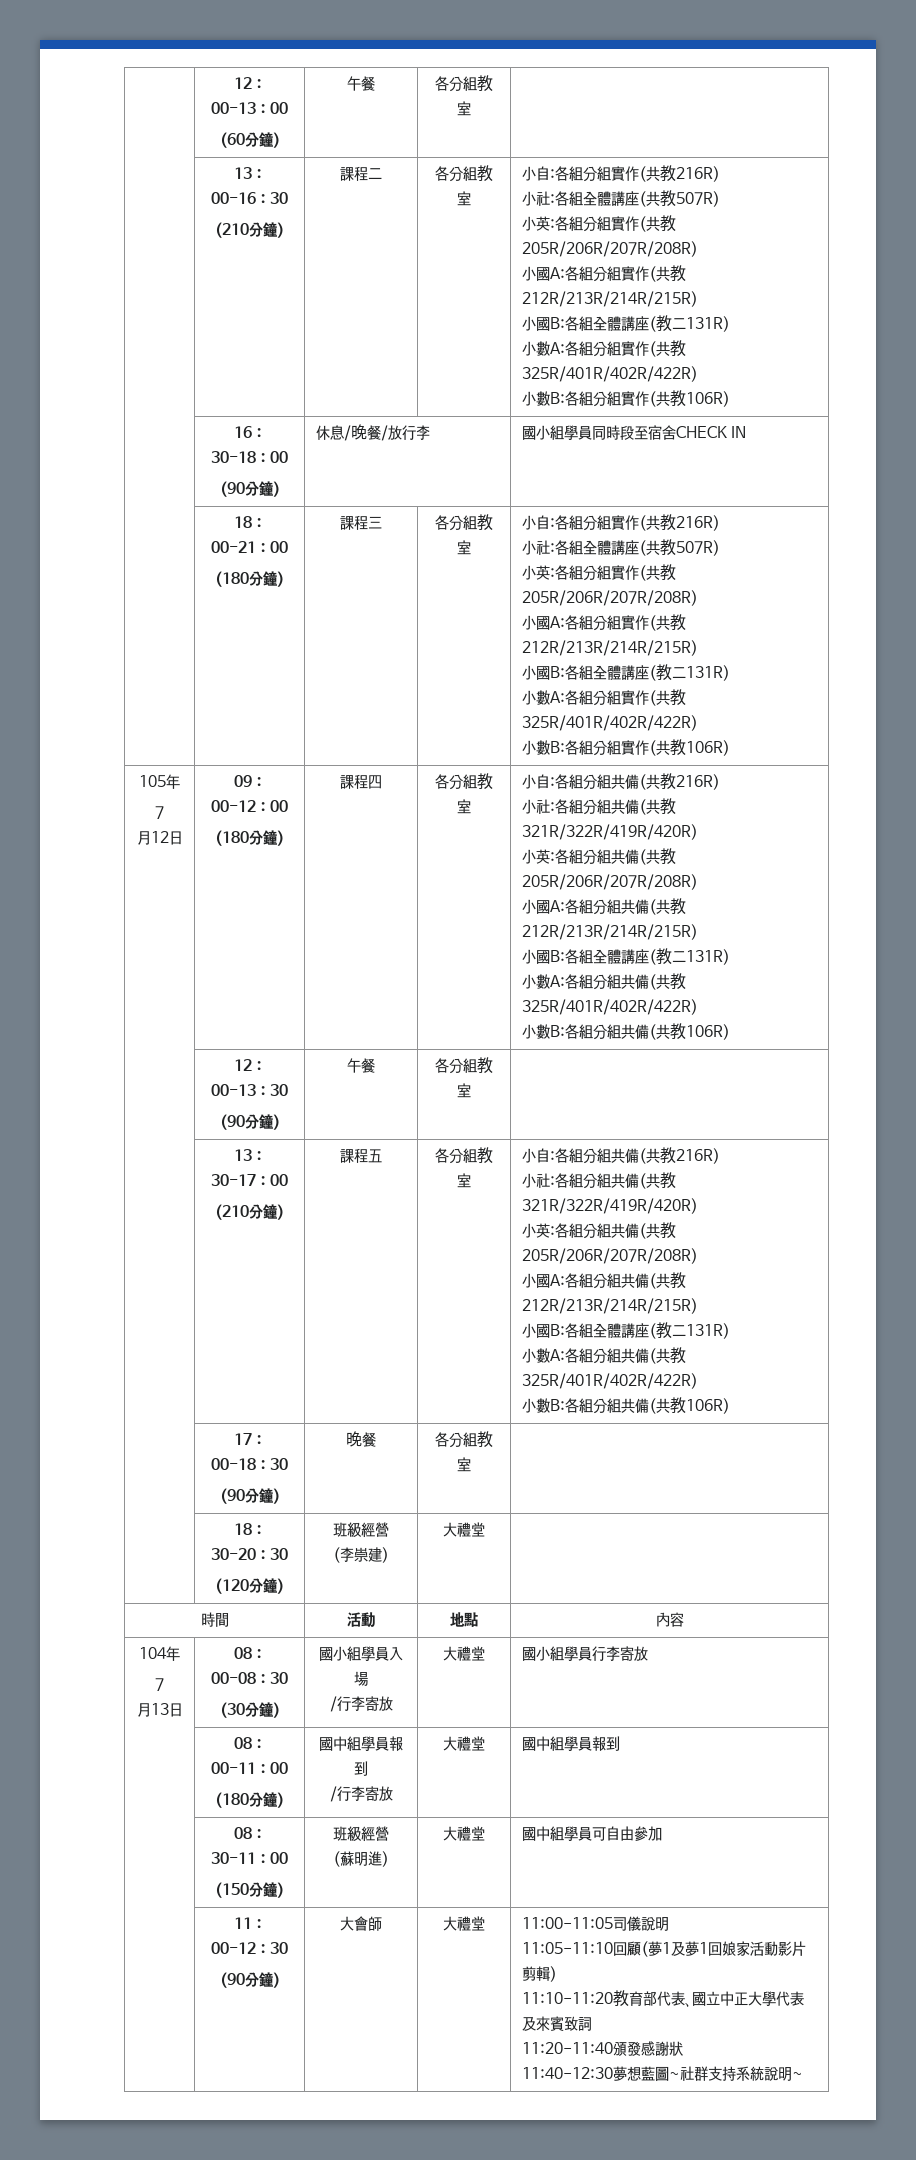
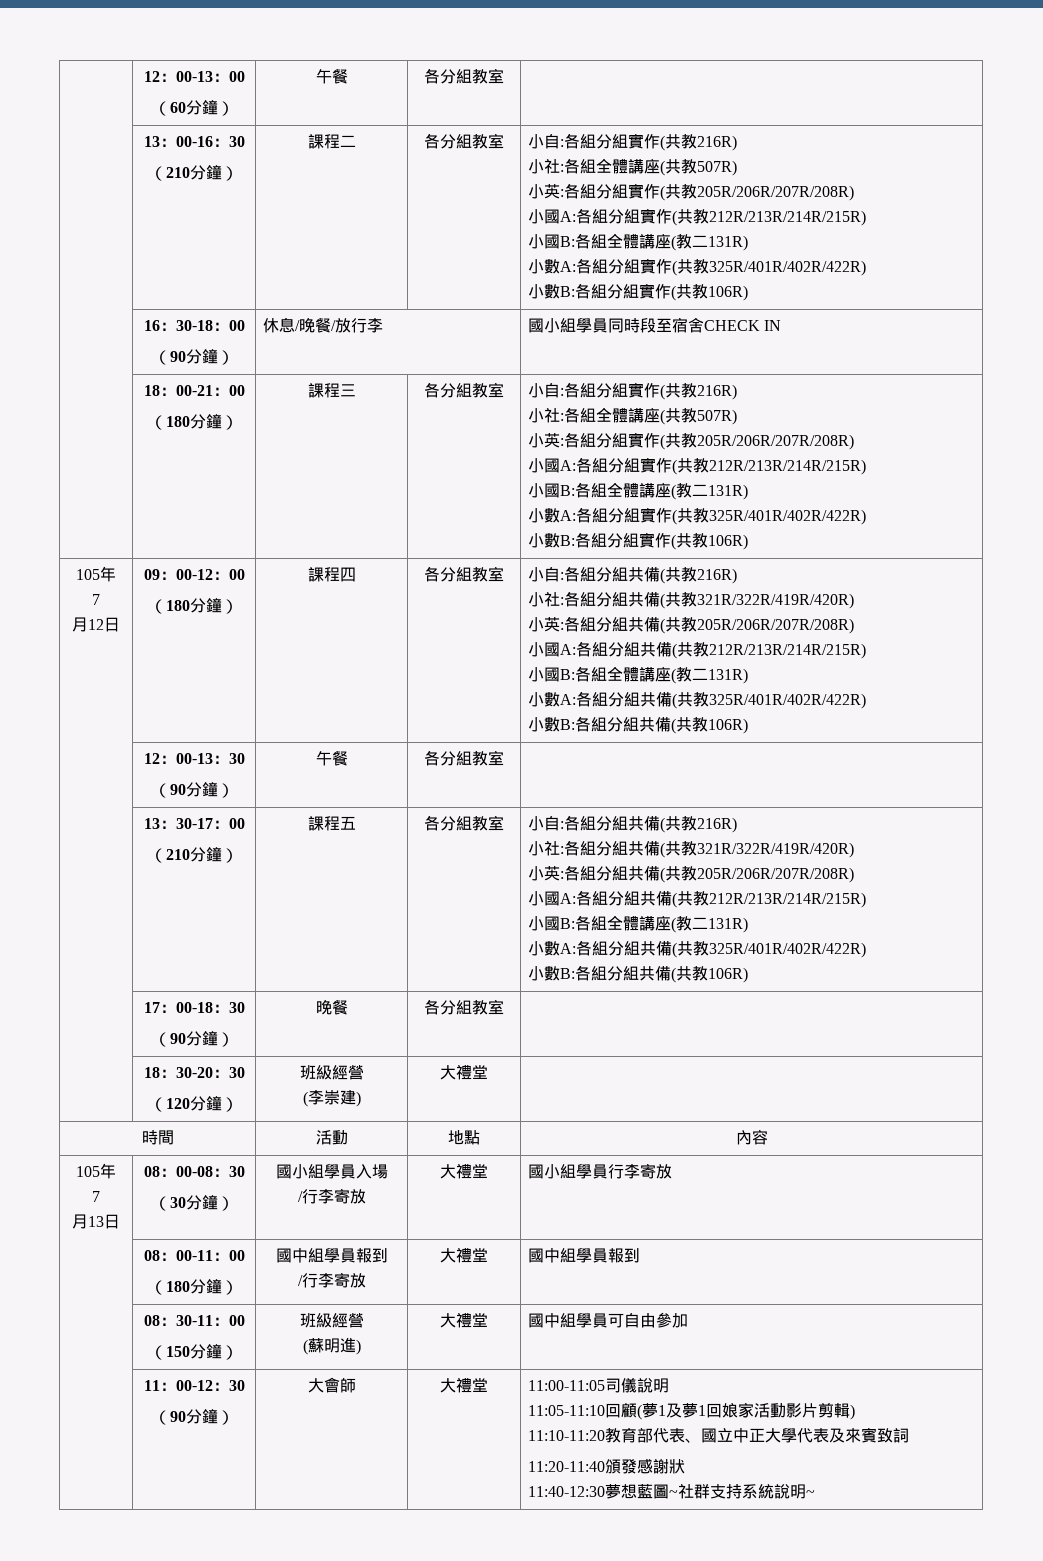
  時間 | 活動 | 地點 | 內容
- 104年
+ 105年

